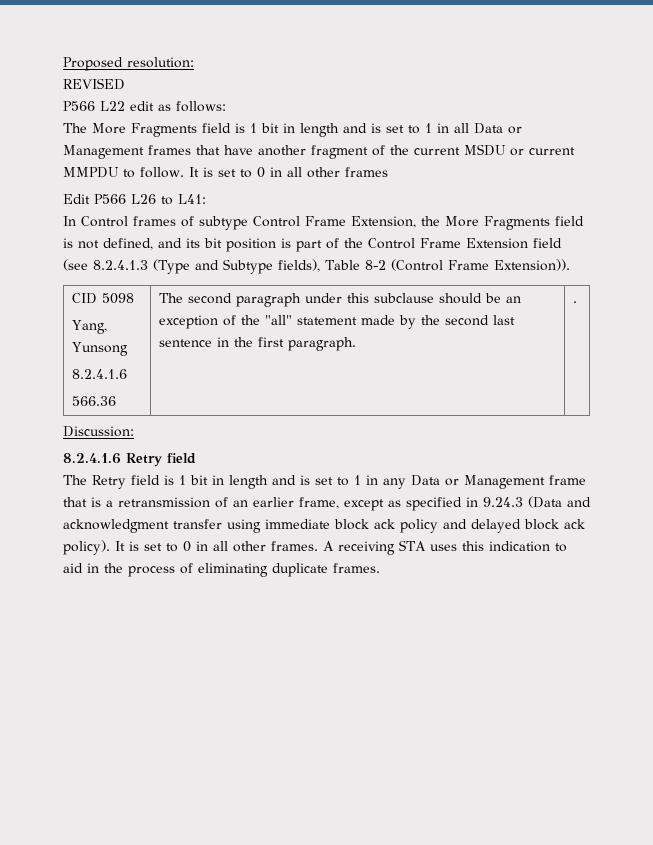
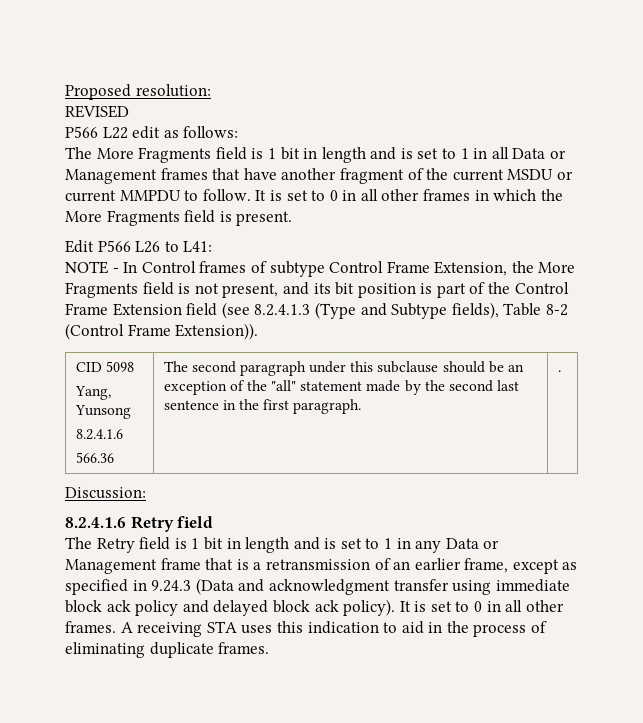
- It is set to 0 in all other frames
+ It is set to 0 in all other frames in which the More Fragments field is present.
- In Control frames of subtype Control Frame Extension, the More Fragments field is not defined, and its bit position is part of the Control Frame Extension field (see 8.2.4.1.3 (Type and Subtype fields), Table 8-2 (Control Frame Extension)).
+ NOTE - In Control frames of subtype Control Frame Extension, the More Fragments field is not present, and its bit position is part of the Control Frame Extension field (see 8.2.4.1.3 (Type and Subtype fields), Table 8-2 (Control Frame Extension)).

